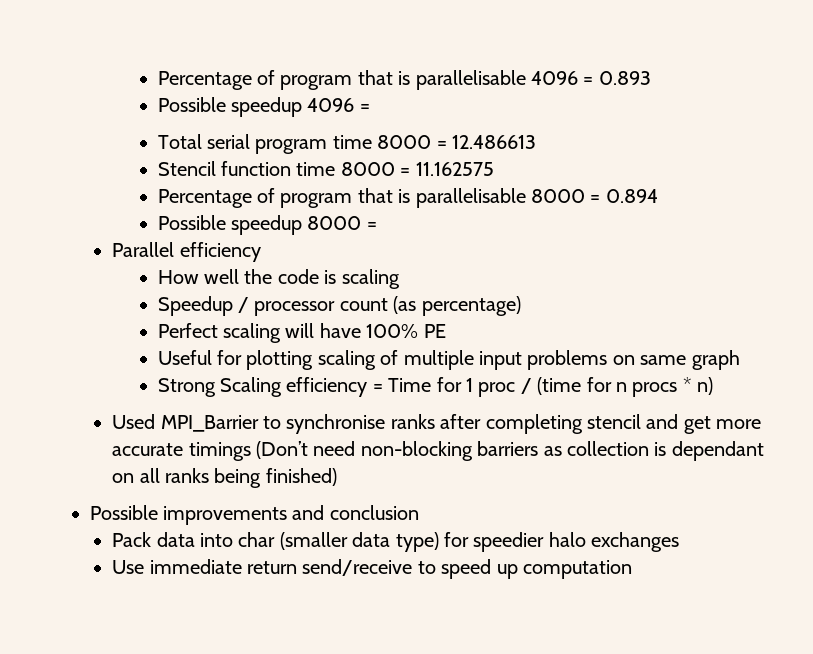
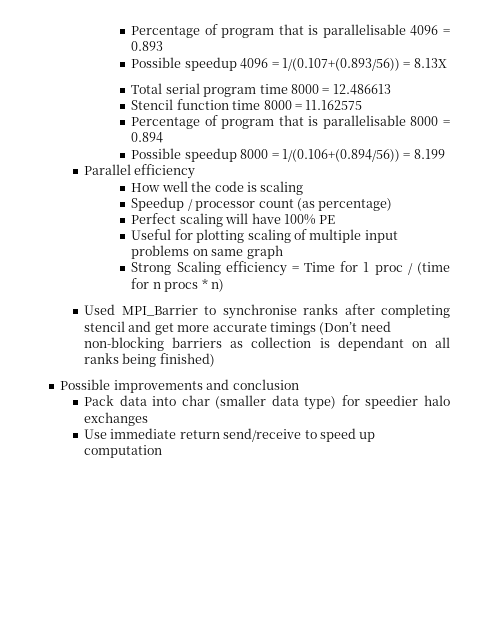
- Possible speedup 4096 =
+ Possible speedup 4096 = 1/(0.107+(0.893/56)) = 8.13X
- Possible speedup 8000 =
+ Possible speedup 8000 = 1/(0.106+(0.894/56)) = 8.199

